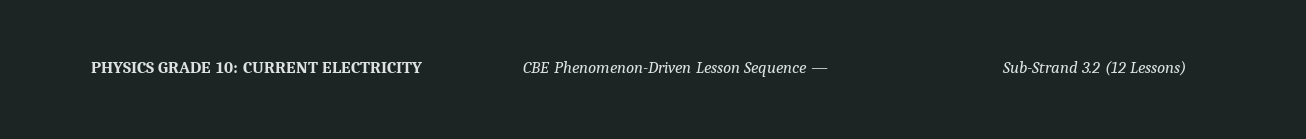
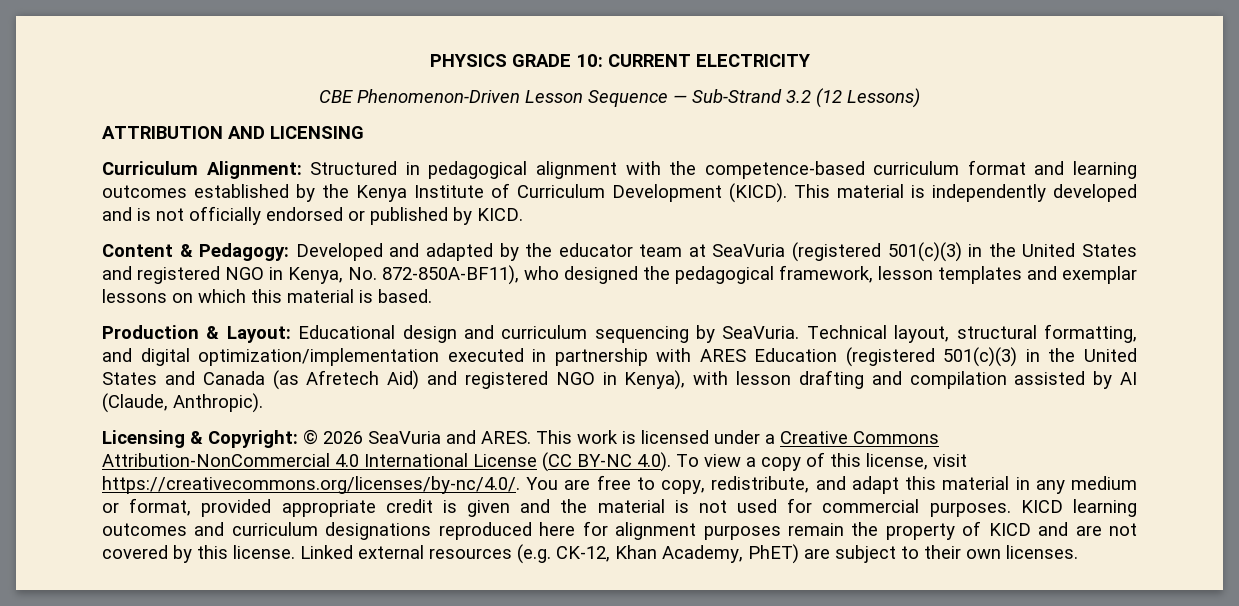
+ ATTRIBUTION AND LICENSING
+ Curriculum Alignment: Structured in pedagogical alignment with the competence-based curriculum format and learning outcomes established by the Kenya Institute of Curriculum Development (KICD). This material is independently developed and is not officially endorsed or published by KICD.
+ Content & Pedagogy: Developed and adapted by the educator team at SeaVuria (registered 501(c)(3) in the United States and registered NGO in Kenya, No. 872-850A-BF11), who designed the pedagogical framework, lesson templates and exemplar lessons on which this material is based.
+ Production & Layout: Educational design and curriculum sequencing by SeaVuria. Technical layout, structural formatting, and digital optimization/implementation executed in partnership with ARES Education (registered 501(c)(3) in the United States and Canada (as Afretech Aid) and registered NGO in Kenya), with lesson drafting and compilation assisted by AI (Claude, Anthropic).
+ Licensing & Copyright: © 2026 SeaVuria and ARES. This work is licensed under a Creative Commons Attribution-NonCommercial 4.0 International License (CC BY-NC 4.0). To view a copy of this license, visit https://creativecommons.org/licenses/by-nc/4.0/. You are free to copy, redistribute, and adapt this material in any medium or format, provided appropriate credit is given and the material is not used for commercial purposes. KICD learning outcomes and curriculum designations reproduced here for alignment purposes remain the property of KICD and are not covered by this license. Linked external resources (e.g. CK-12, Khan Academy, PhET) are subject to their own licenses.

